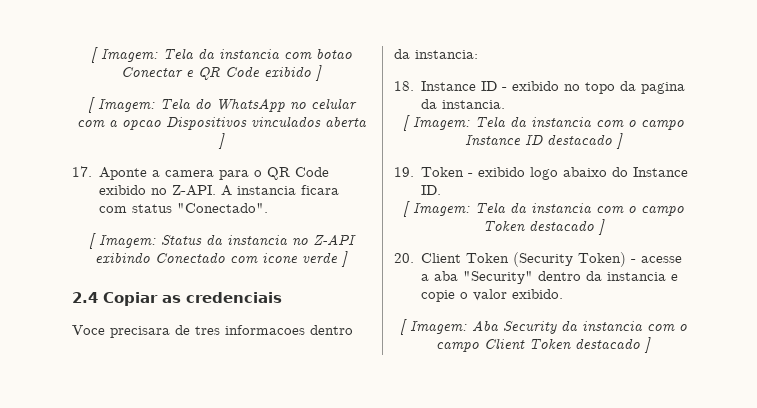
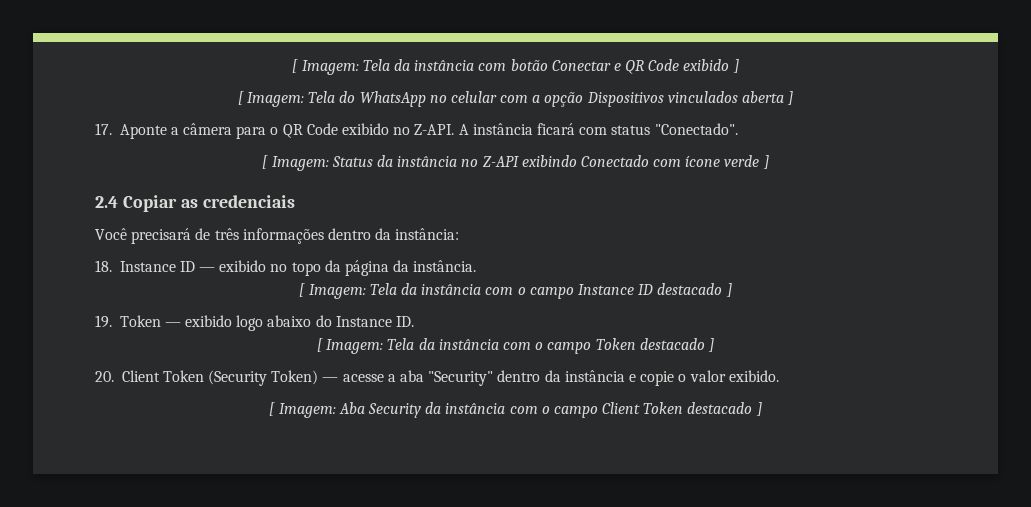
- [ Imagem: Tela da instancia com botao Conectar e QR Code exibido ]
+ [ Imagem: Tela da instância com botão Conectar e QR Code exibido ]
- [ Imagem: Tela do WhatsApp no celular com a opcao Dispositivos vinculados aberta ]
+ [ Imagem: Tela do WhatsApp no celular com a opção Dispositivos vinculados aberta ]
- 17. Aponte a camera para o QR Code exibido no Z-API.
+ 17. Aponte a câmera para o QR Code exibido no Z-API.
- A instancia ficara com status "Conectado".
+ A instância ficará com status "Conectado".
- [ Imagem: Status da instancia no Z-API exibindo Conectado com icone verde ]
+ [ Imagem: Status da instância no Z-API exibindo Conectado com ícone verde ]
- Voce precisara de tres informacoes dentro da instancia:
+ Você precisará de três informações dentro da instância:
- 18. Instance ID - exibido no topo da pagina da instancia.
- [ Imagem: Tela da instancia com o campo Instance ID destacado ]
+ 18. Instance ID — exibido no topo da página da instância.
+ [ Imagem: Tela da instância com o campo Instance ID destacado ]
- 19. Token - exibido logo abaixo do Instance ID.
+ 19. Token — exibido logo abaixo do Instance ID.
- [ Imagem: Tela da instancia com o campo Token destacado ]
+ [ Imagem: Tela da instância com o campo Token destacado ]
- 20. Client Token (Security Token) - acesse a aba "Security" dentro da instancia e copie o valor exibido.
+ 20. Client Token (Security Token) — acesse a aba "Security" dentro da instância e copie o valor exibido.
- [ Imagem: Aba Security da instancia com o campo Client Token destacado ]
+ [ Imagem: Aba Security da instância com o campo Client Token destacado ]

